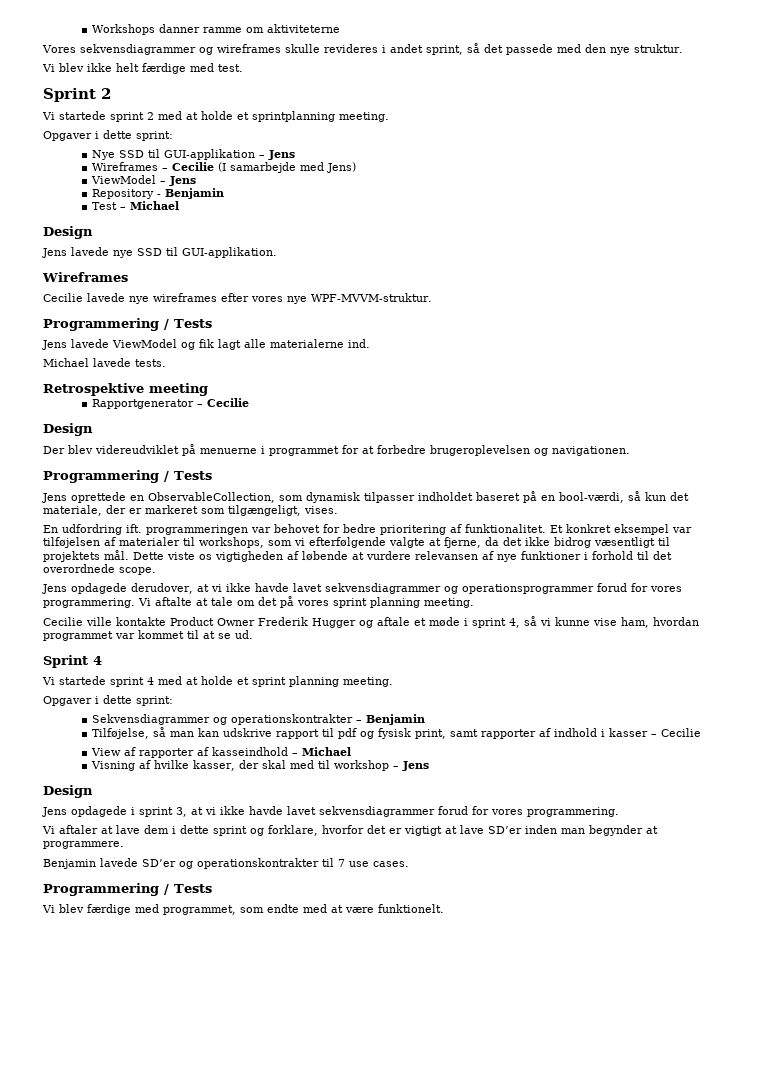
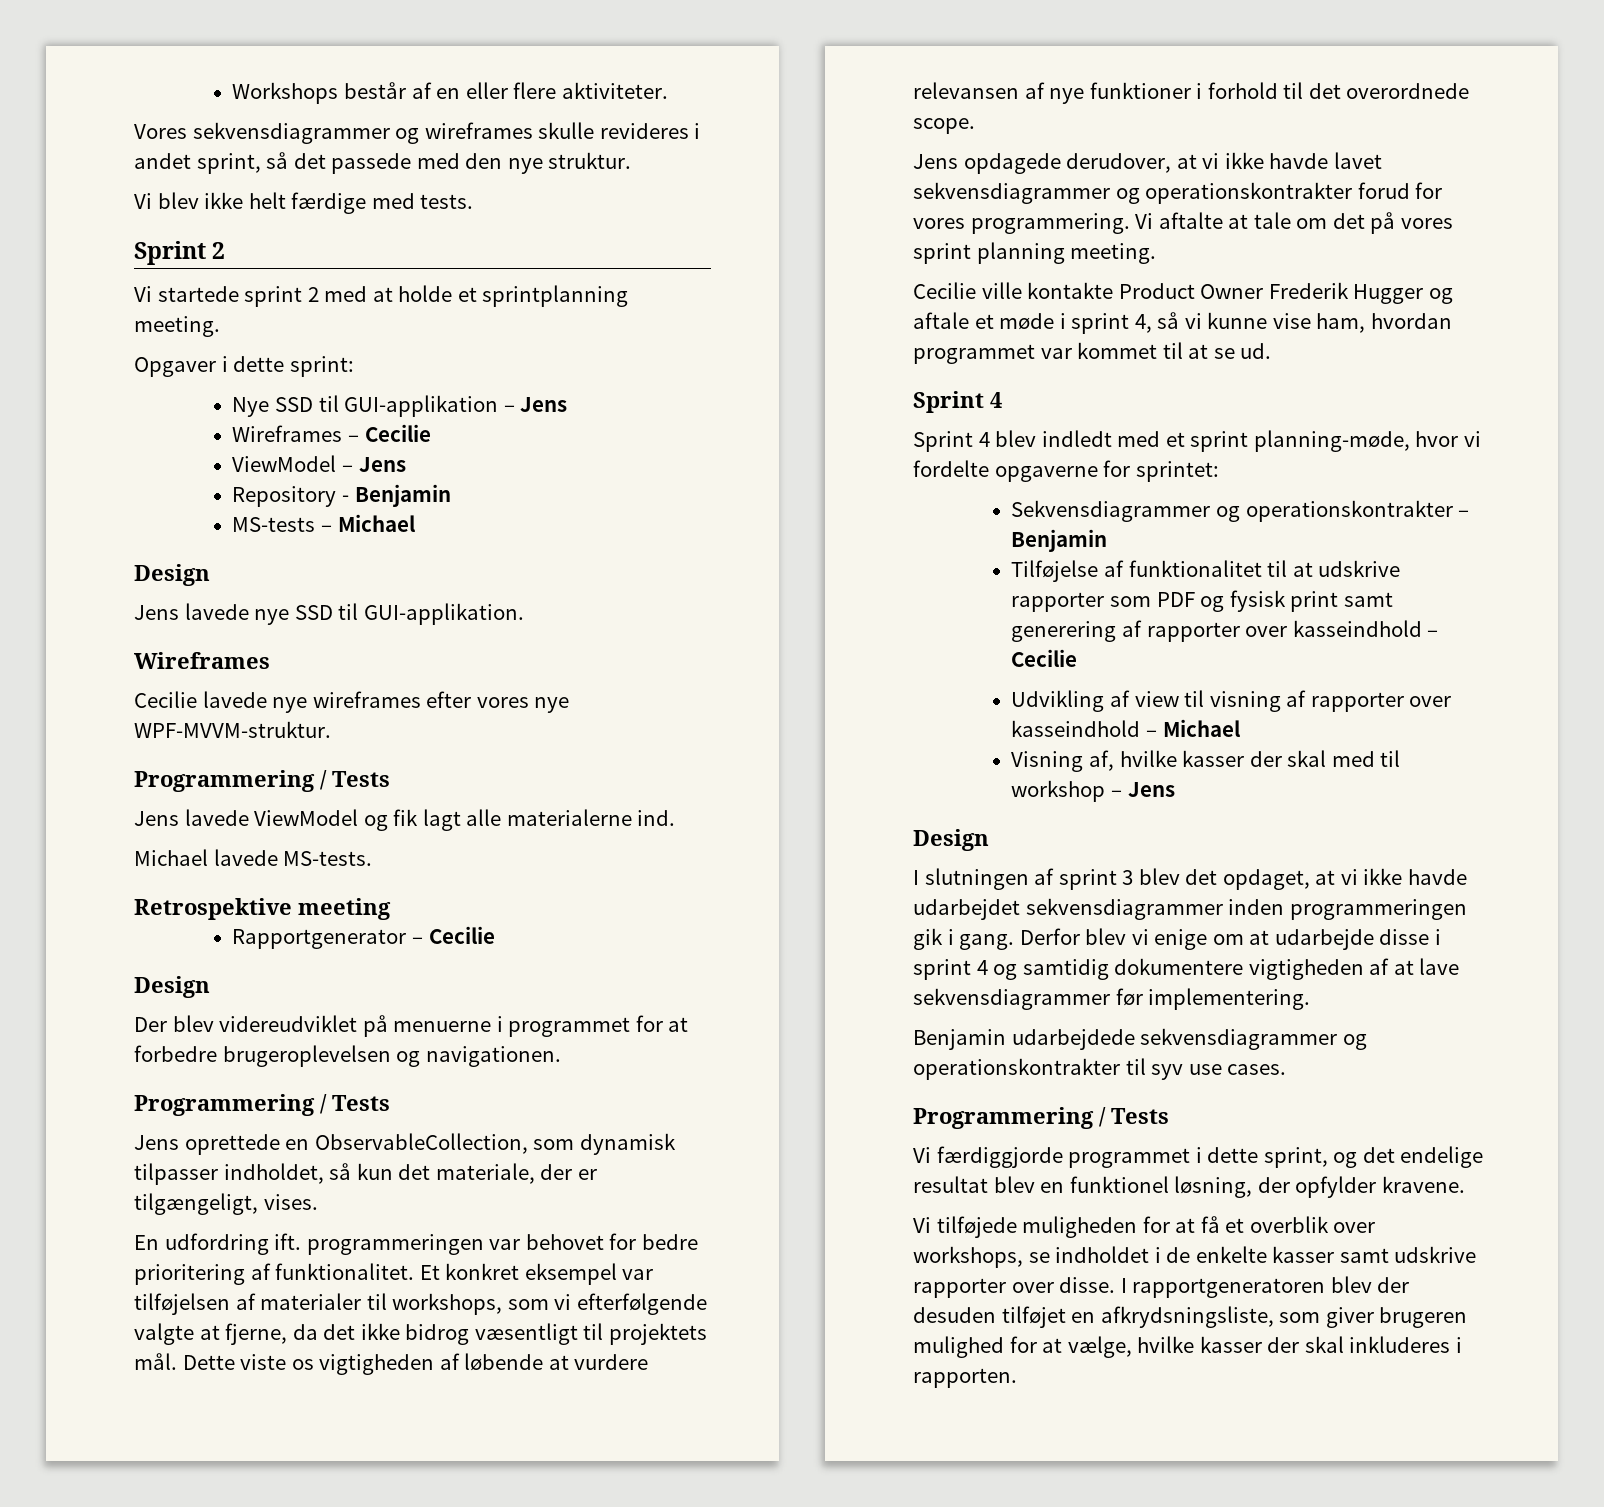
- Workshops danner ramme om aktiviteterne
+ Workshops består af en eller flere aktiviteter.
- Vi blev ikke helt færdige med test.
+ Vi blev ikke helt færdige med tests.
- Wireframes – Cecilie (I samarbejde med Jens)
+ Wireframes – Cecilie
- Test – Michael
+ MS-tests – Michael
- Michael lavede tests.
+ Michael lavede MS-tests.
- Jens oprettede en ObservableCollection, som dynamisk tilpasser indholdet baseret på en bool-værdi, så kun det materiale, der er markeret som tilgængeligt, vises.
+ Jens oprettede en ObservableCollection, som dynamisk tilpasser indholdet, så kun det materiale, der er tilgængeligt, vises.
- Jens opdagede derudover, at vi ikke havde lavet sekvensdiagrammer og operationsprogrammer forud for vores programmering.
+ Jens opdagede derudover, at vi ikke havde lavet sekvensdiagrammer og operationskontrakter forud for vores programmering.
- Vi startede sprint 4 med at holde et sprint planning meeting.
- Opgaver i dette sprint:
+ Sprint 4 blev indledt med et sprint planning-møde, hvor vi fordelte opgaverne for sprintet:
- Tilføjelse, så man kan udskrive rapport til pdf og fysisk print, samt rapporter af indhold i kasser – Cecilie
- View af rapporter af kasseindhold – Michael
+ Tilføjelse af funktionalitet til at udskrive rapporter som PDF og fysisk print samt generering af rapporter over kasseindhold – Cecilie
+ Udvikling af view til visning af rapporter over kasseindhold – Michael
- Visning af hvilke kasser, der skal med til workshop – Jens
+ Visning af, hvilke kasser der skal med til workshop – Jens
- Jens opdagede i sprint 3, at vi ikke havde lavet sekvensdiagrammer forud for vores programmering.
- Vi aftaler at lave dem i dette sprint og forklare, hvorfor det er vigtigt at lave SD’er inden man begynder at programmere.
- Benjamin lavede SD’er og operationskontrakter til 7 use cases.
+ I slutningen af sprint 3 blev det opdaget, at vi ikke havde udarbejdet sekvensdiagrammer inden programmeringen gik i gang. Derfor blev vi enige om at udarbejde disse i sprint 4 og samtidig dokumentere vigtigheden af at lave sekvensdiagrammer før implementering.
+ Benjamin udarbejdede sekvensdiagrammer og operationskontrakter til syv use cases.
- Vi blev færdige med programmet, som endte med at være funktionelt.
+ Vi færdiggjorde programmet i dette sprint, og det endelige resultat blev en funktionel løsning, der opfylder kravene.
+ Vi tilføjede muligheden for at få et overblik over workshops, se indholdet i de enkelte kasser samt udskrive rapporter over disse. I rapportgeneratoren blev der desuden tilføjet en afkrydsningsliste, som giver brugeren mulighed for at vælge, hvilke kasser der skal inkluderes i rapporten.

